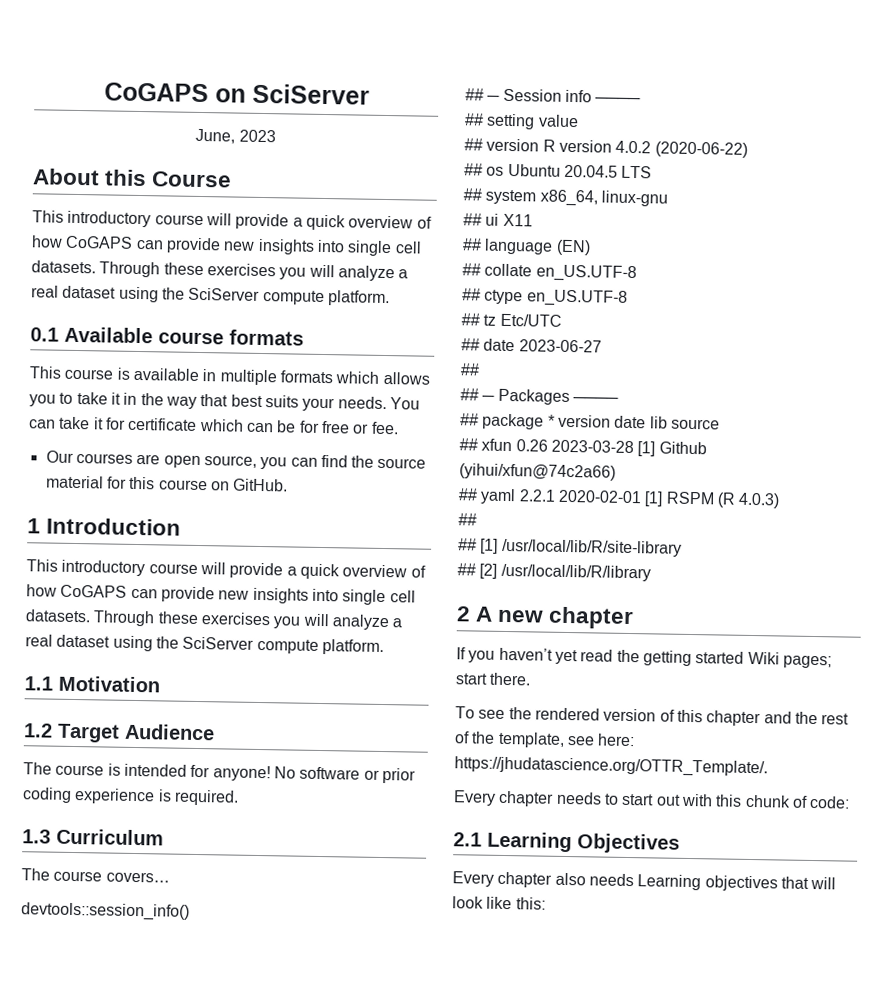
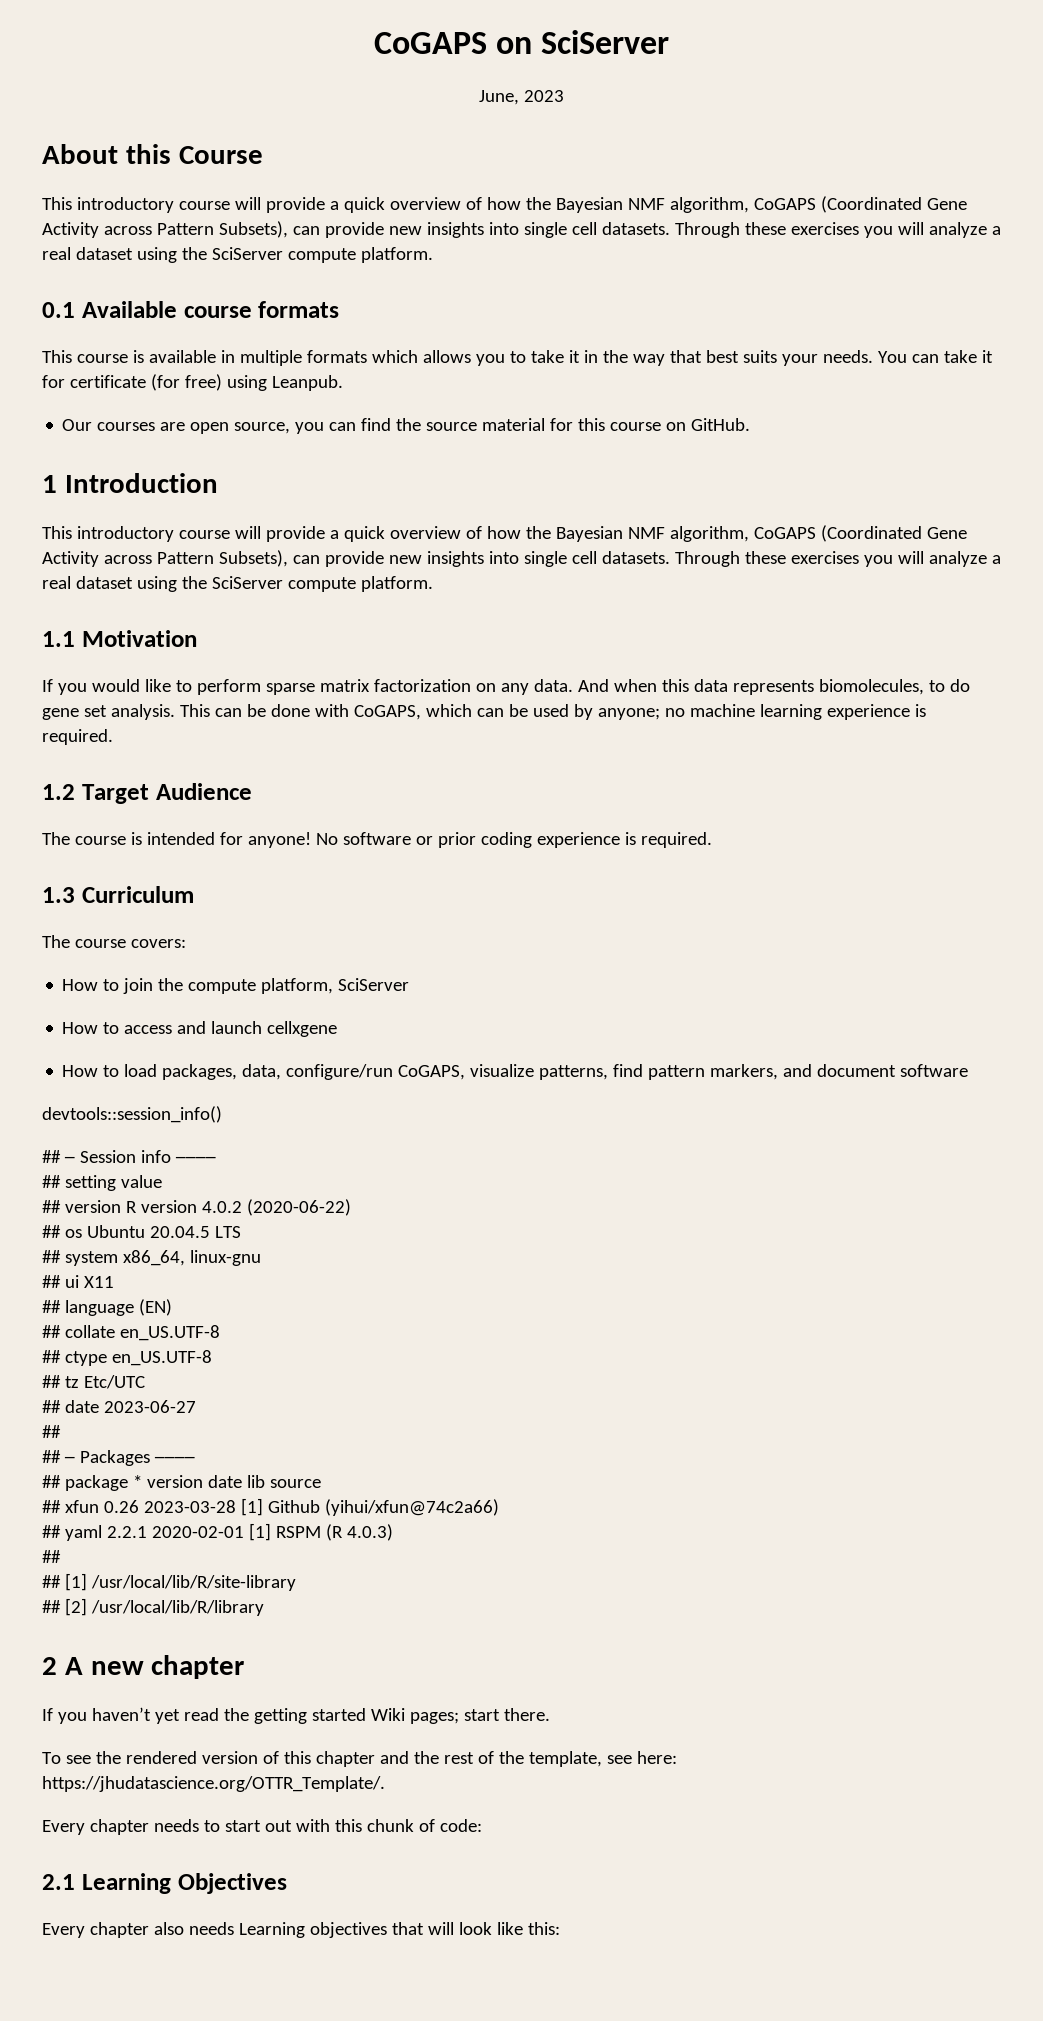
  About this Course
- This introductory course will provide a quick overview of how CoGAPS can provide new insights into single cell datasets.
+ This introductory course will provide a quick overview of how the Bayesian NMF algorithm, CoGAPS (Coordinated Gene Activity across Pattern Subsets), can provide new insights into single cell datasets.
- You can take it for certificate which can be for free or fee.
+ You can take it for certificate (for free) using Leanpub.
  1 Introduction
- This introductory course will provide a quick overview of how CoGAPS can provide new insights into single cell datasets.
+ This introductory course will provide a quick overview of how the Bayesian NMF algorithm, CoGAPS (Coordinated Gene Activity across Pattern Subsets), can provide new insights into single cell datasets.
+ If you would like to perform sparse matrix factorization on any data. And when this data represents biomolecules, to do gene set analysis. This can be done with CoGAPS, which can be used by anyone; no machine learning experience is required.
- The course covers…
+ The course covers:
+ How to join the compute platform, SciServer
+ How to access and launch cellxgene
+ How to load packages, data, configure/run CoGAPS, visualize patterns, find pattern markers, and document software

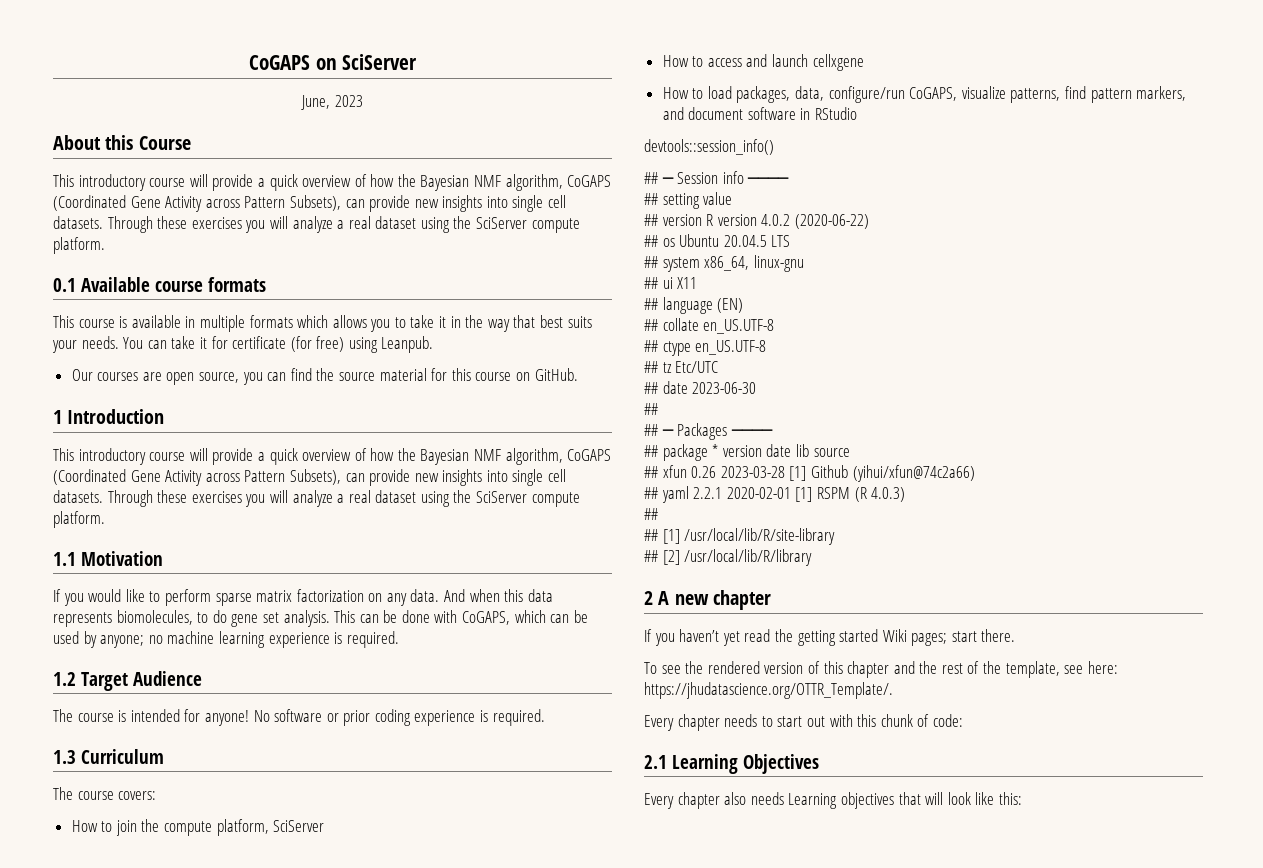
- How to load packages, data, configure/run CoGAPS, visualize patterns, find pattern markers, and document software
+ How to load packages, data, configure/run CoGAPS, visualize patterns, find pattern markers, and document software in RStudio
- ## date 2023-06-27
+ ## date 2023-06-30

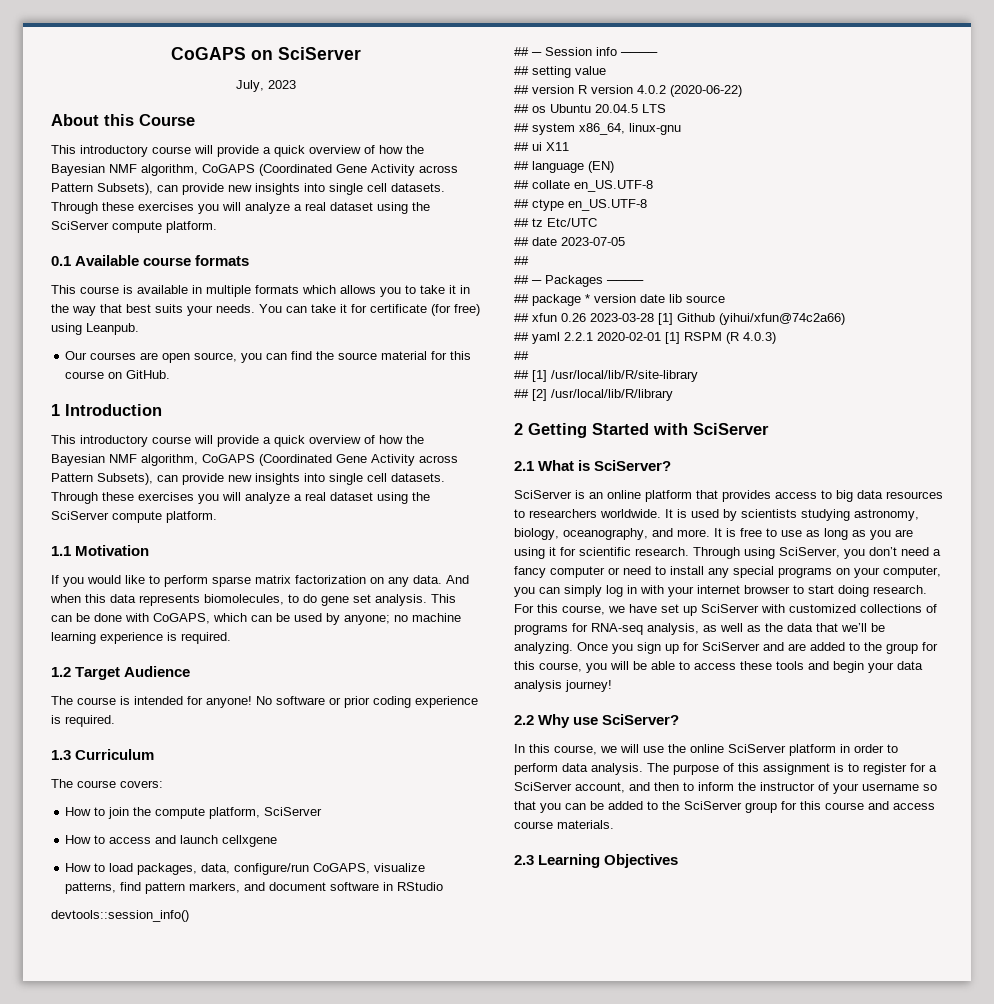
- June, 2023
+ July, 2023
- ## date 2023-06-30
+ ## date 2023-07-05
- 2 A new chapter
- If you haven’t yet read the getting started Wiki pages; start there.
- To see the rendered version of this chapter and the rest of the template, see here: https://jhudatascience.org/OTTR_Template/.
- Every chapter needs to start out with this chunk of code:
- 2.1 Learning Objectives
- Every chapter also needs Learning objectives that will look like this:
+ 2 Getting Started with SciServer
+ 2.1 What is SciServer?
+ SciServer is an online platform that provides access to big data resources to researchers worldwide. It is used by scientists studying astronomy, biology, oceanography, and more. It is free to use as long as you are using it for scientific research. Through using SciServer, you don’t need a fancy computer or need to install any special programs on your computer, you can simply log in with your internet browser to start doing research. For this course, we have set up SciServer with customized collections of programs for RNA-seq analysis, as well as the data that we’ll be analyzing. Once you sign up for SciServer and are added to the group for this course, you will be able to access these tools and begin your data analysis journey!
+ 2.2 Why use SciServer?
+ In this course, we will use the online SciServer platform in order to perform data analysis. The purpose of this assignment is to register for a SciServer account, and then to inform the instructor of your username so that you can be added to the SciServer group for this course and access course materials.
+ 2.3 Learning Objectives

